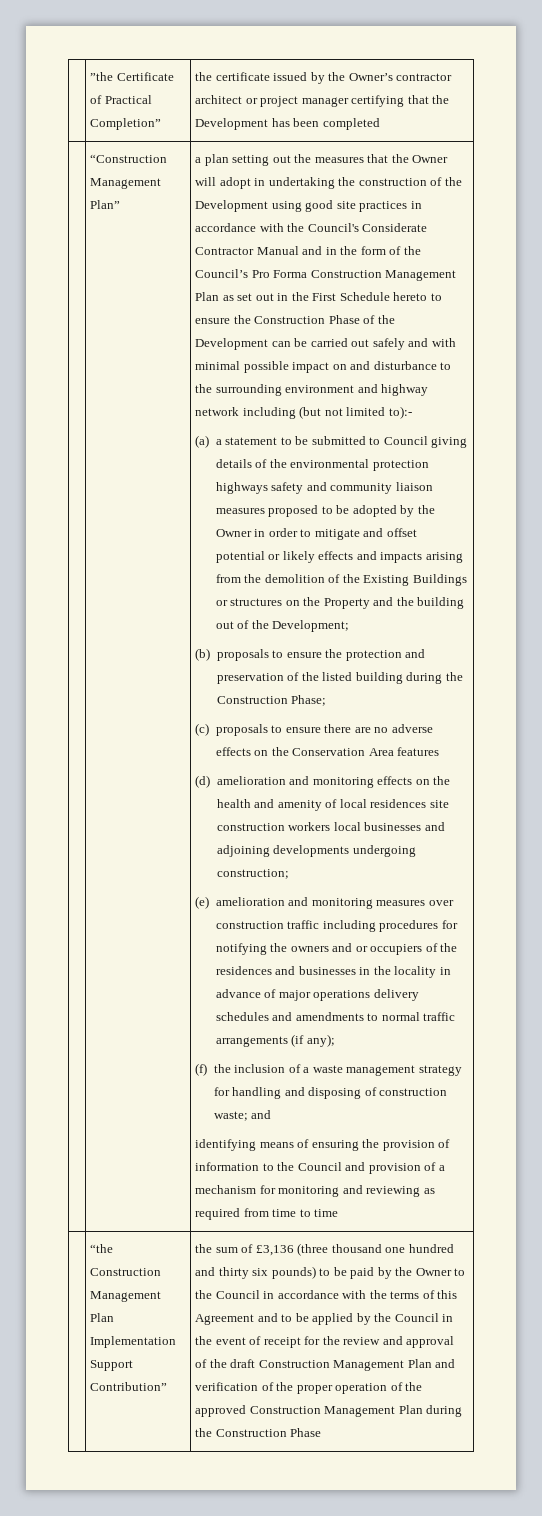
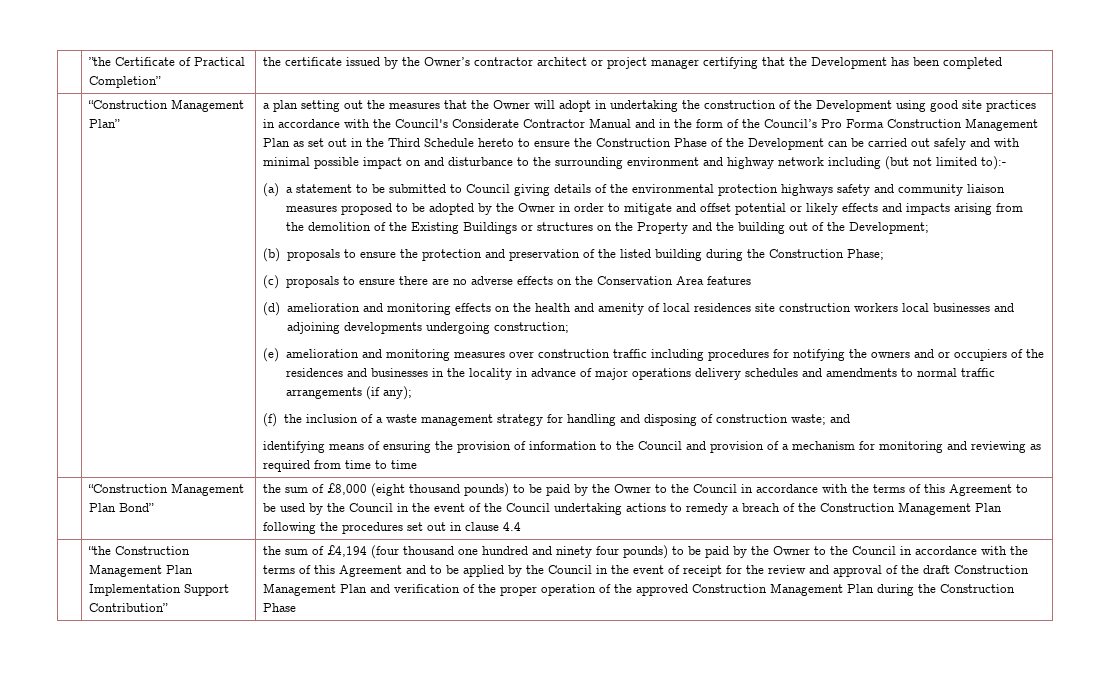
- a plan setting out the measures that the Owner will adopt in undertaking the construction of the Development using good site practices in accordance with the Council's Considerate Contractor Manual and in the form of the Council’s Pro Forma Construction Management Plan as set out in the First Schedule hereto to ensure the Construction Phase of the Development can be carried out safely and with minimal possible impact on and disturbance to the surrounding environment and highway network including (but not limited to):-
+ a plan setting out the measures that the Owner will adopt in undertaking the construction of the Development using good site practices in accordance with the Council's Considerate Contractor Manual and in the form of the Council’s Pro Forma Construction Management Plan as set out in the Third Schedule hereto to ensure the Construction Phase of the Development can be carried out safely and with minimal possible impact on and disturbance to the surrounding environment and highway network including (but not limited to):-
+ “Construction Management Plan Bond” | the sum of £8,000 (eight thousand pounds) to be paid by the Owner to the Council in accordance with the terms of this Agreement to be used by the Council in the event of the Council undertaking actions to remedy a breach of the Construction Management Plan following the procedures set out in clause 4.4
- the sum of £3,136 (three thousand one hundred and thirty six pounds) to be paid by the Owner to the Council in accordance with the terms of this Agreement and to be applied by the Council in the event of receipt for the review and approval of the draft Construction Management Plan and verification of the proper operation of the approved Construction Management Plan during the Construction Phase
+ the sum of £4,194 (four thousand one hundred and ninety four pounds) to be paid by the Owner to the Council in accordance with the terms of this Agreement and to be applied by the Council in the event of receipt for the review and approval of the draft Construction Management Plan and verification of the proper operation of the approved Construction Management Plan during the Construction Phase

